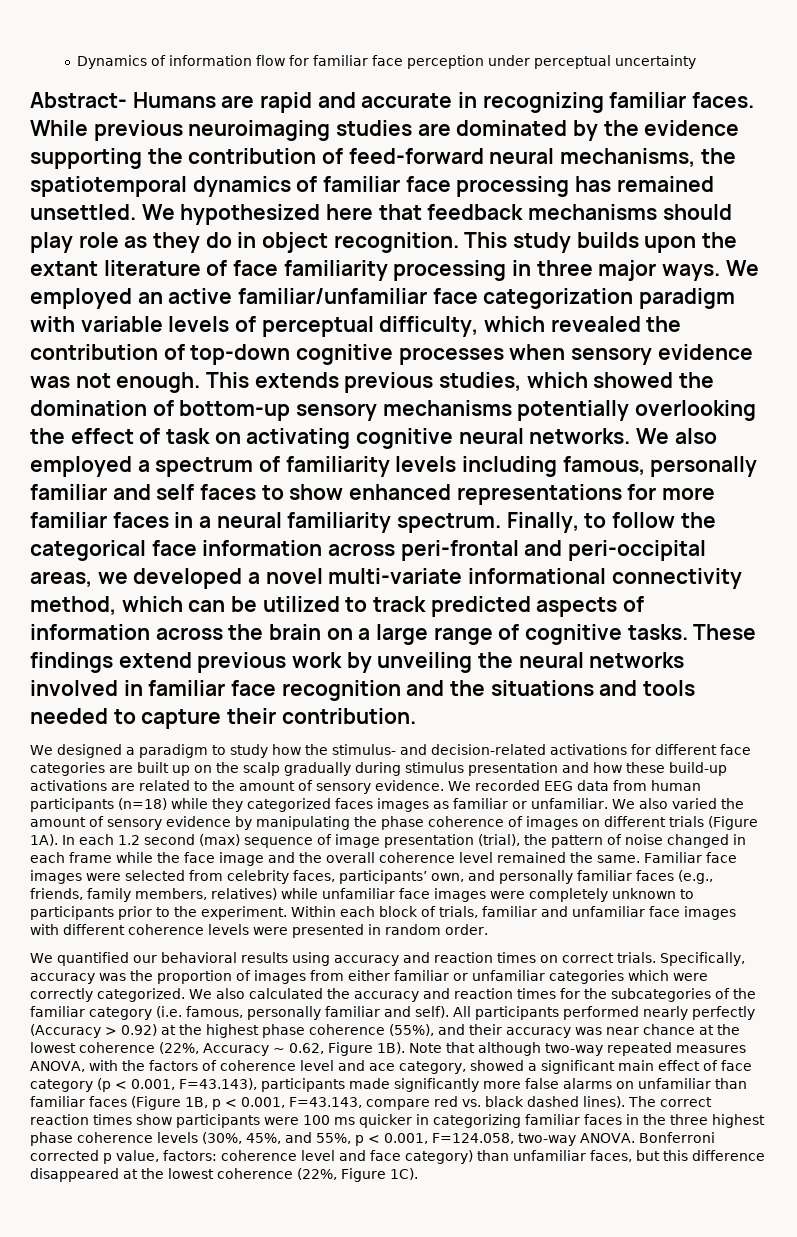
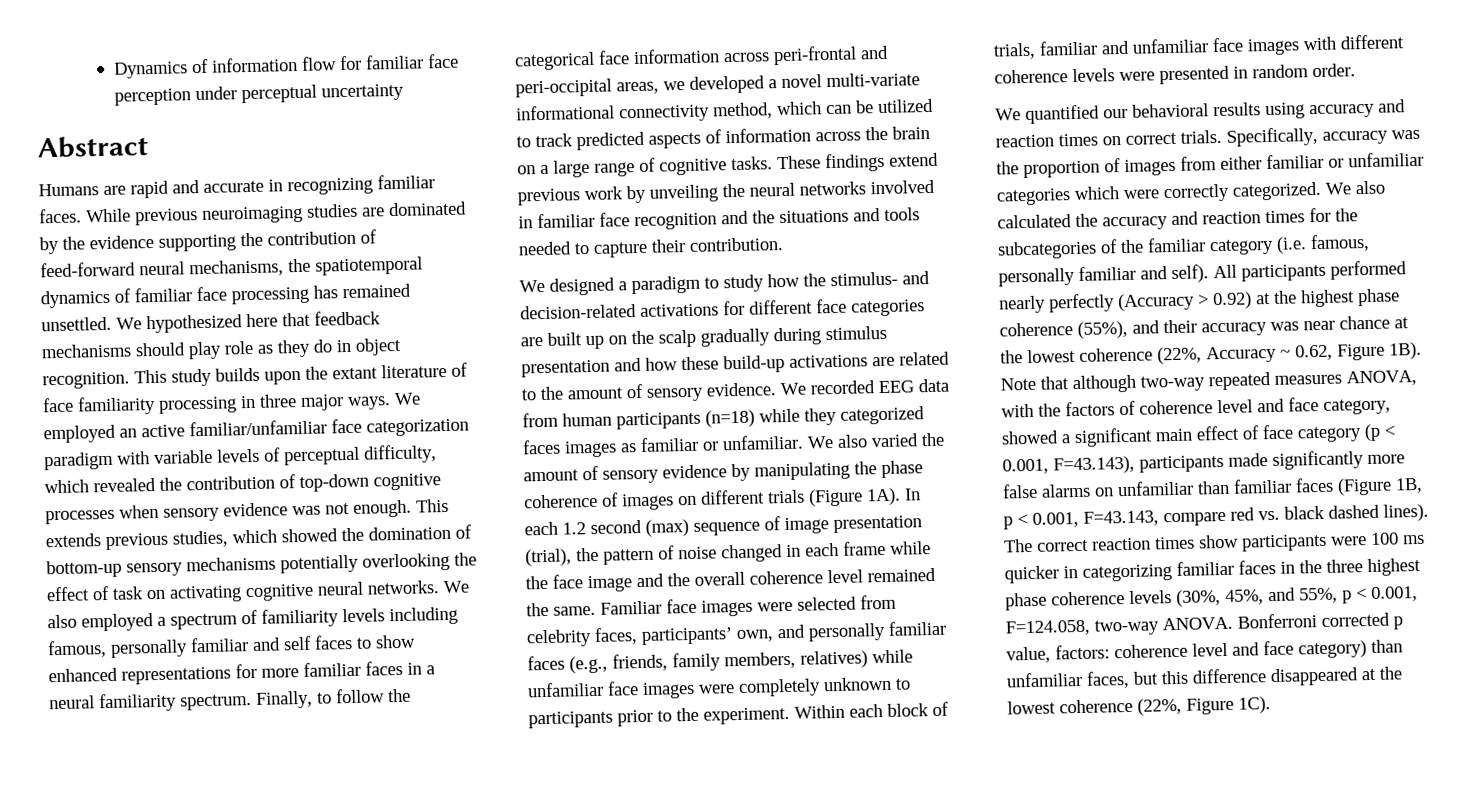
- Abstract- Humans are rapid and accurate in recognizing familiar faces.
+ Abstract
+ Humans are rapid and accurate in recognizing familiar faces.
- Note that although two-way repeated measures ANOVA, with the factors of coherence level and ace category, showed a significant main effect of face category (p < 0.001, F=43.143), participants made significantly more false alarms on unfamiliar than familiar faces (Figure 1B, p < 0.001, F=43.143, compare red vs. black dashed lines).
+ Note that although two-way repeated measures ANOVA, with the factors of coherence level and face category, showed a significant main effect of face category (p < 0.001, F=43.143), participants made significantly more false alarms on unfamiliar than familiar faces (Figure 1B, p < 0.001, F=43.143, compare red vs. black dashed lines).

